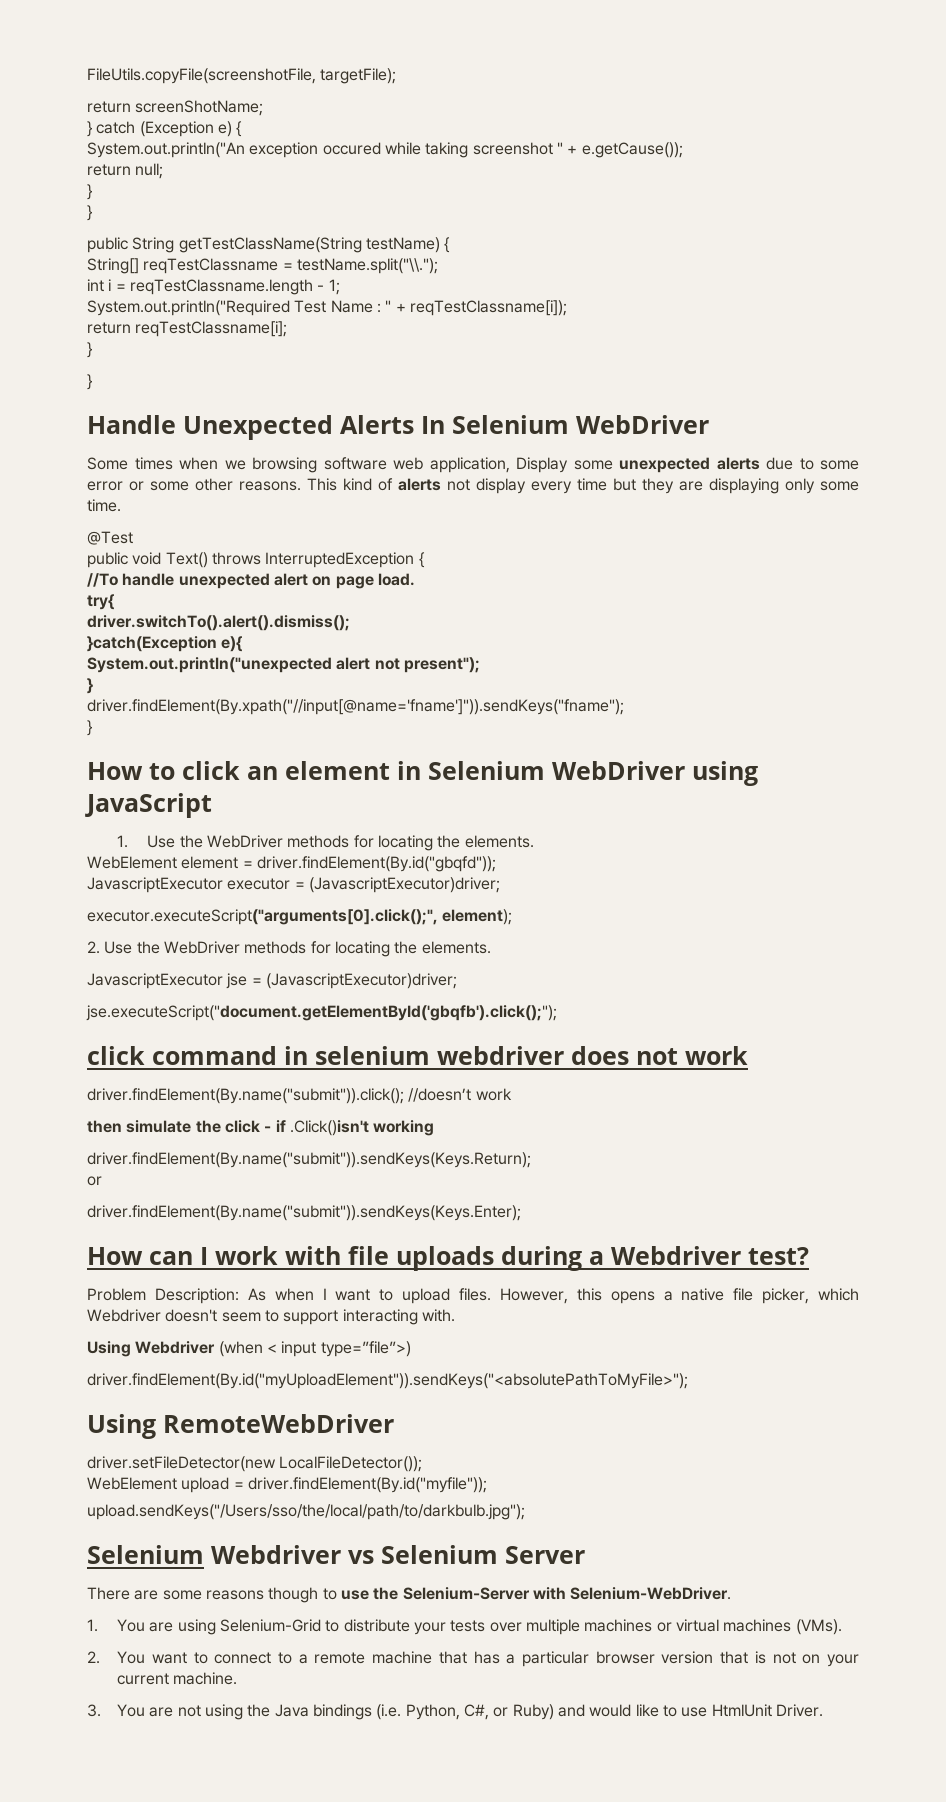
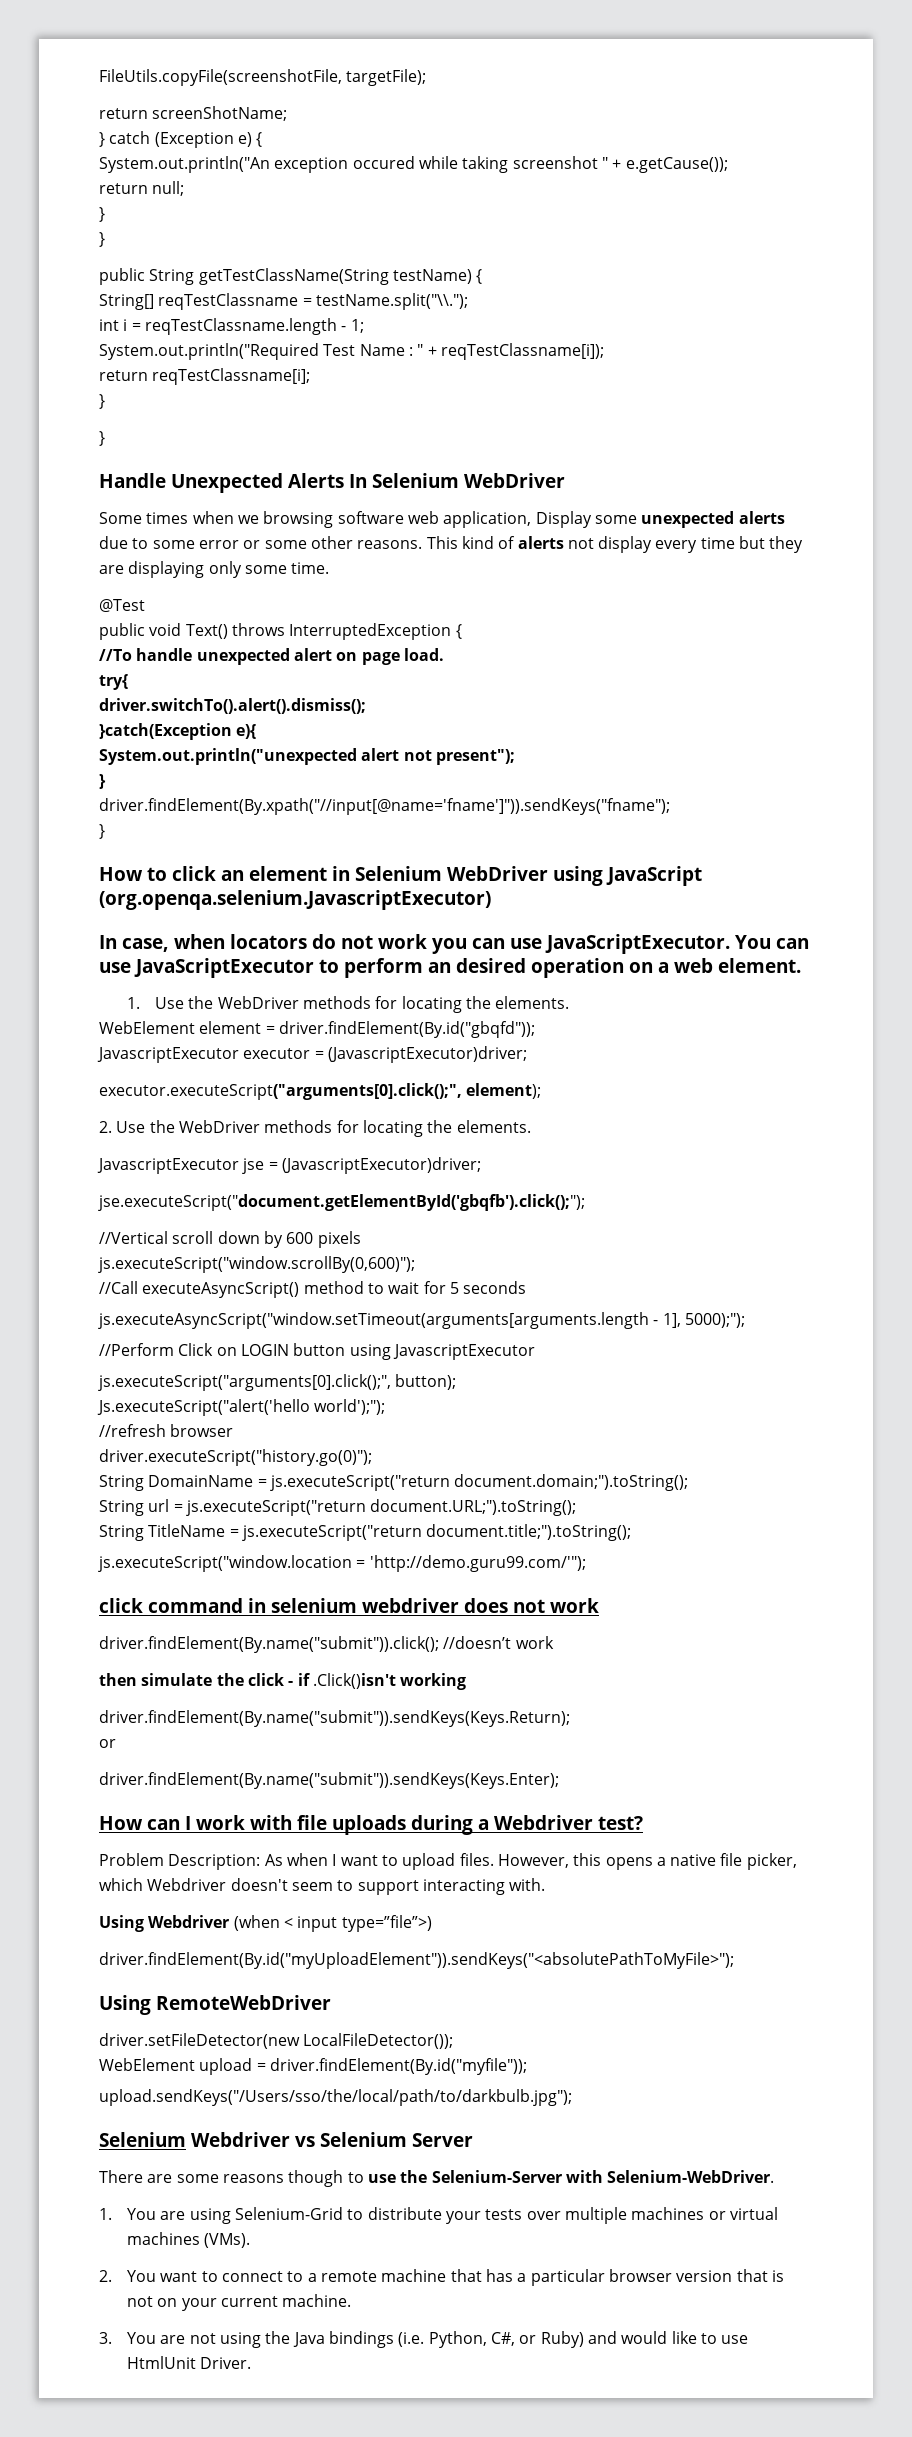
- How to click an element in Selenium WebDriver using JavaScript
+ How to click an element in Selenium WebDriver using JavaScript (org.openqa.selenium.JavascriptExecutor)
+ In case, when locators do not work you can use JavaScriptExecutor. You can use JavaScriptExecutor to perform an desired operation on a web element.
+ //Vertical scroll down by 600 pixels
+ js.executeScript("window.scrollBy(0,600)");
+ //Call executeAsyncScript() method to wait for 5 seconds
+ js.executeAsyncScript("window.setTimeout(arguments[arguments.length - 1], 5000);");
+ //Perform Click on LOGIN button using JavascriptExecutor
+ js.executeScript("arguments[0].click();", button);
+ Js.executeScript("alert('hello world');");
+ //refresh browser
+ driver.executeScript("history.go(0)");
+ String DomainName = js.executeScript("return document.domain;").toString();
+ String url = js.executeScript("return document.URL;").toString();
+ String TitleName = js.executeScript("return document.title;").toString();
+ js.executeScript("window.location = 'http://demo.guru99.com/'");

